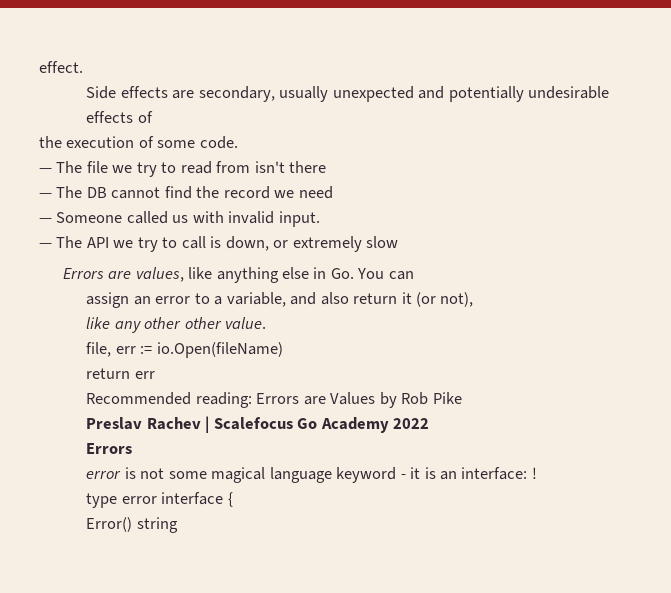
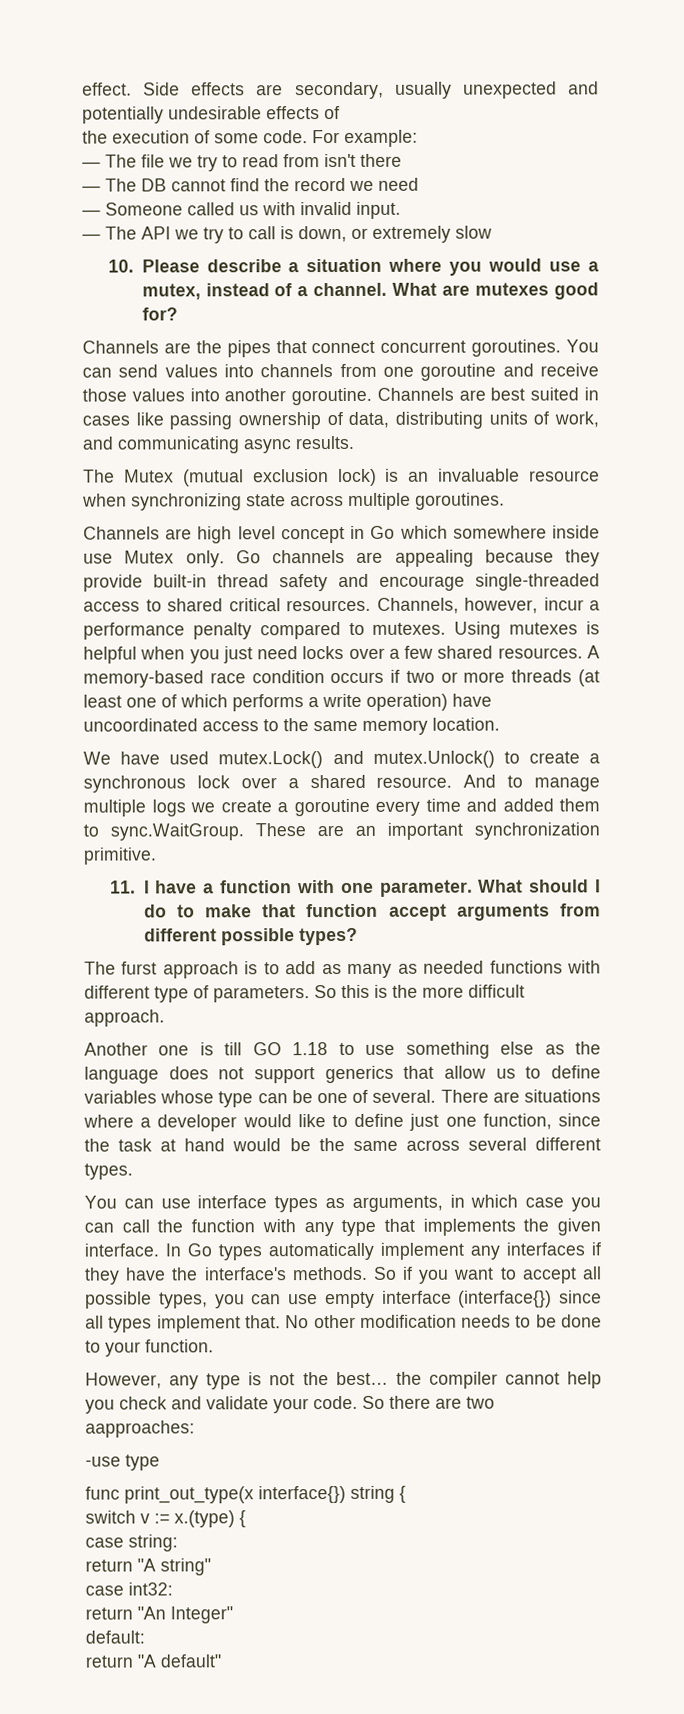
- effect.
- Side effects are secondary, usually unexpected and potentially undesirable effects of
+ effect. Side effects are secondary, usually unexpected and potentially undesirable effects of
+ For example:
- Errors are values, like anything else in Go. You can
- assign an error to a variable, and also return it (or not),
- like any other other value.
- file, err := io.Open(fileName)
- return err
- Recommended reading: Errors are Values by Rob Pike
- Preslav Rachev | Scalefocus Go Academy 2022
- Errors
- error is not some magical language keyword - it is an interface: !
- type error interface {
- Error() string
+ 10. Please describe a situation where you would use a mutex, instead of a channel. What are mutexes good for?
+ Channels are the pipes that connect concurrent goroutines. You can send values into channels from one goroutine and receive those values into another goroutine. Channels are best suited in cases like passing ownership of data, distributing units of work, and communicating async results.
+ The Mutex (mutual exclusion lock) is an invaluable resource when synchronizing state across multiple goroutines.
+ Channels are high level concept in Go which somewhere inside use Mutex only. Go channels are appealing because they provide built-in thread safety and encourage single-threaded access to shared critical resources. Channels, however, incur a performance penalty compared to mutexes. Using mutexes is helpful when you just need locks over a few shared resources. A memory-based race condition occurs if two or more threads (at least one of which performs a write operation) have uncoordinated access to the same memory location.
+ We have used mutex.Lock() and mutex.Unlock() to create a synchronous lock over a shared resource. And to manage multiple logs we create a goroutine every time and added them to sync.WaitGroup. These are an important synchronization primitive.
+ 11. I have a function with one parameter. What should I do to make that function accept arguments from different possible types?
+ The furst approach is to add as many as needed functions with different type of parameters. So this is the more difficult approach.
+ Another one is till GO 1.18 to use something else as the language does not support generics that allow us to define variables whose type can be one of several. There are situations where a developer would like to define just one function, since the task at hand would be the same across several different types.
+ You can use interface types as arguments, in which case you can call the function with any type that implements the given interface. In Go types automatically implement any interfaces if they have the interface's methods. So if you want to accept all possible types, you can use empty interface (interface{}) since all types implement that. No other modification needs to be done to your function.
+ However, any type is not the best… the compiler cannot help you check and validate your code. So there are two aapproaches:
+ -use type
+ func print_out_type(x interface{}) string {
+ switch v := x.(type) {
+ case string:
+ return "A string"
+ case int32:
+ return "An Integer"
+ default:
+ return "A default"

